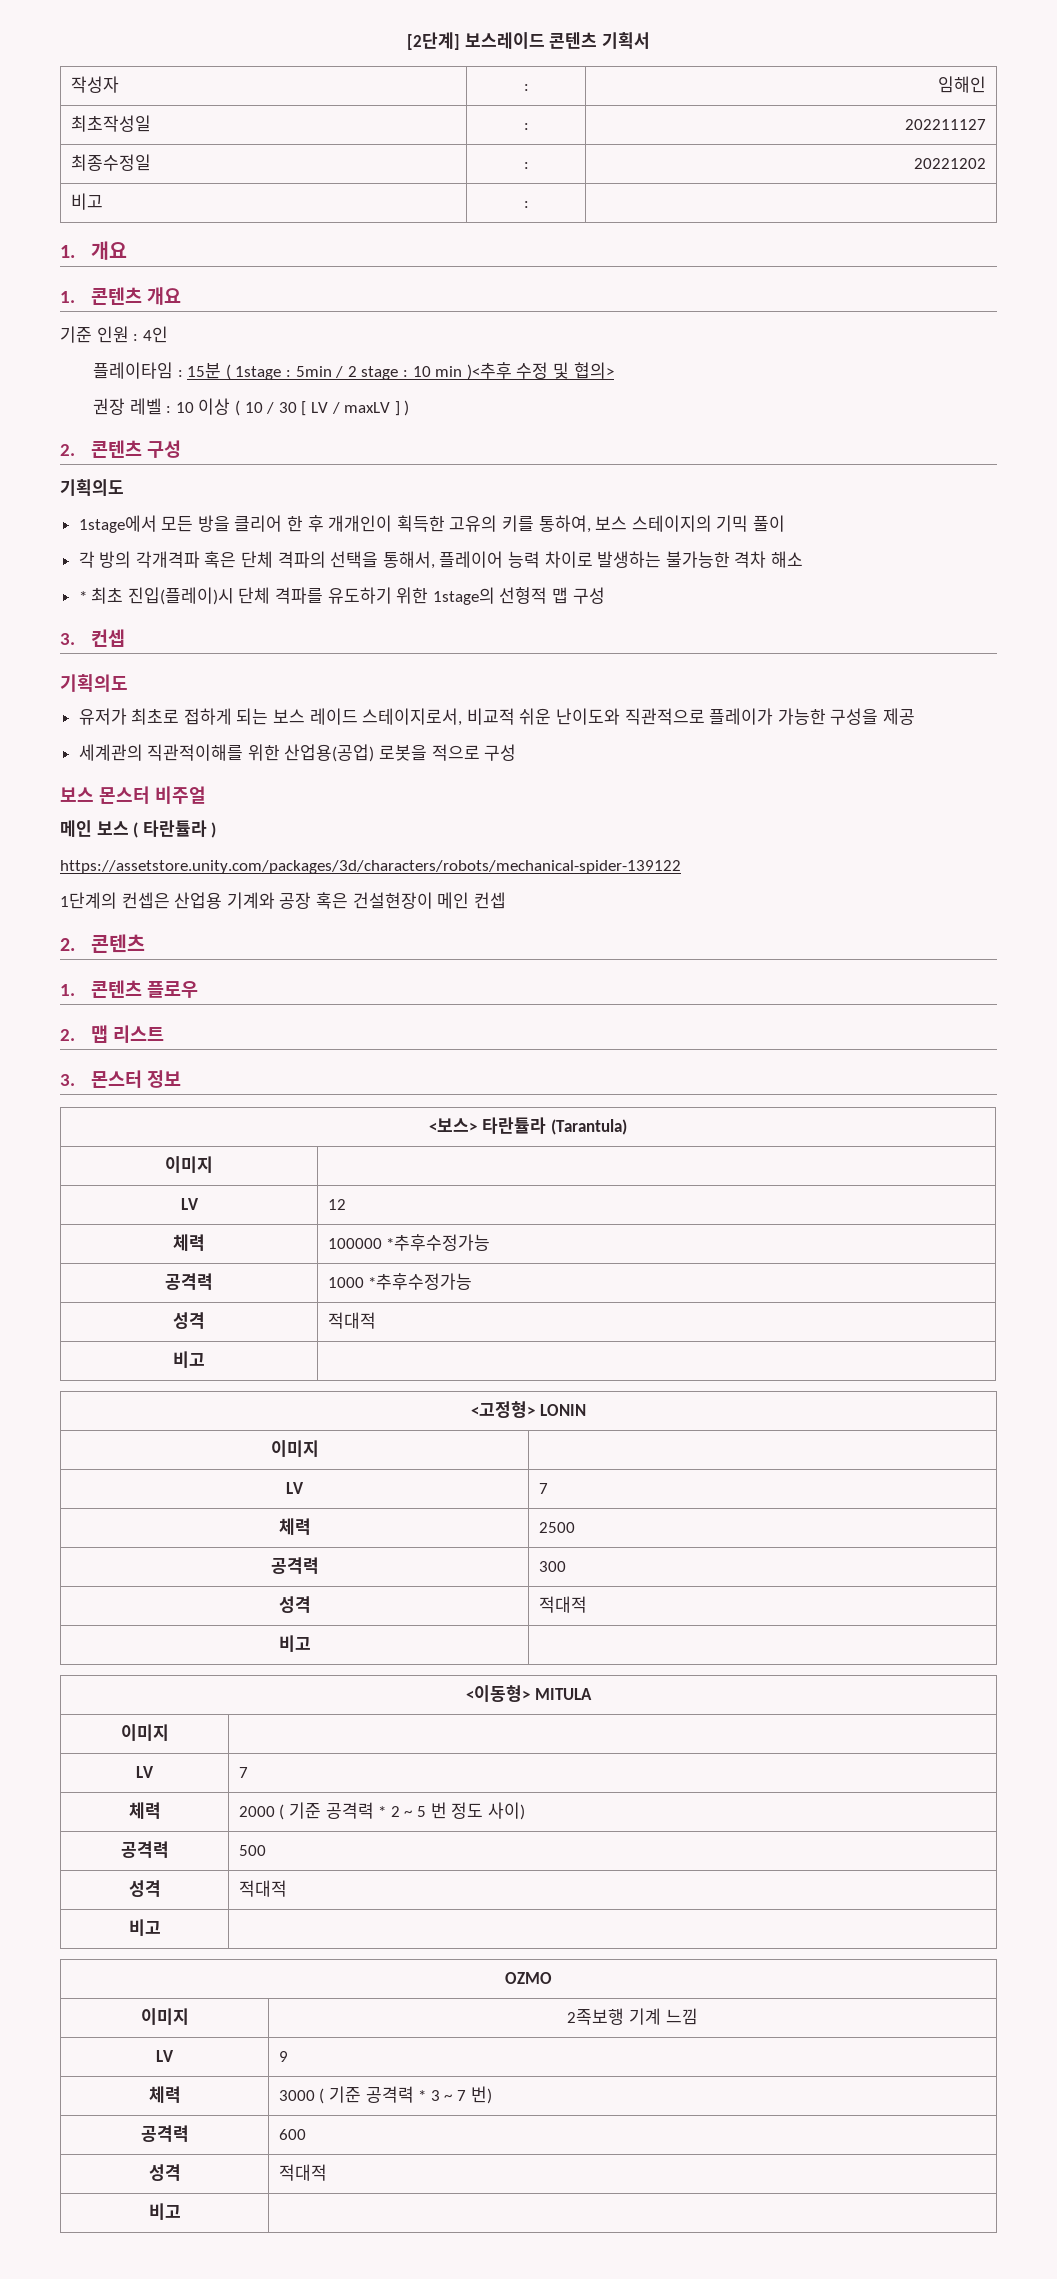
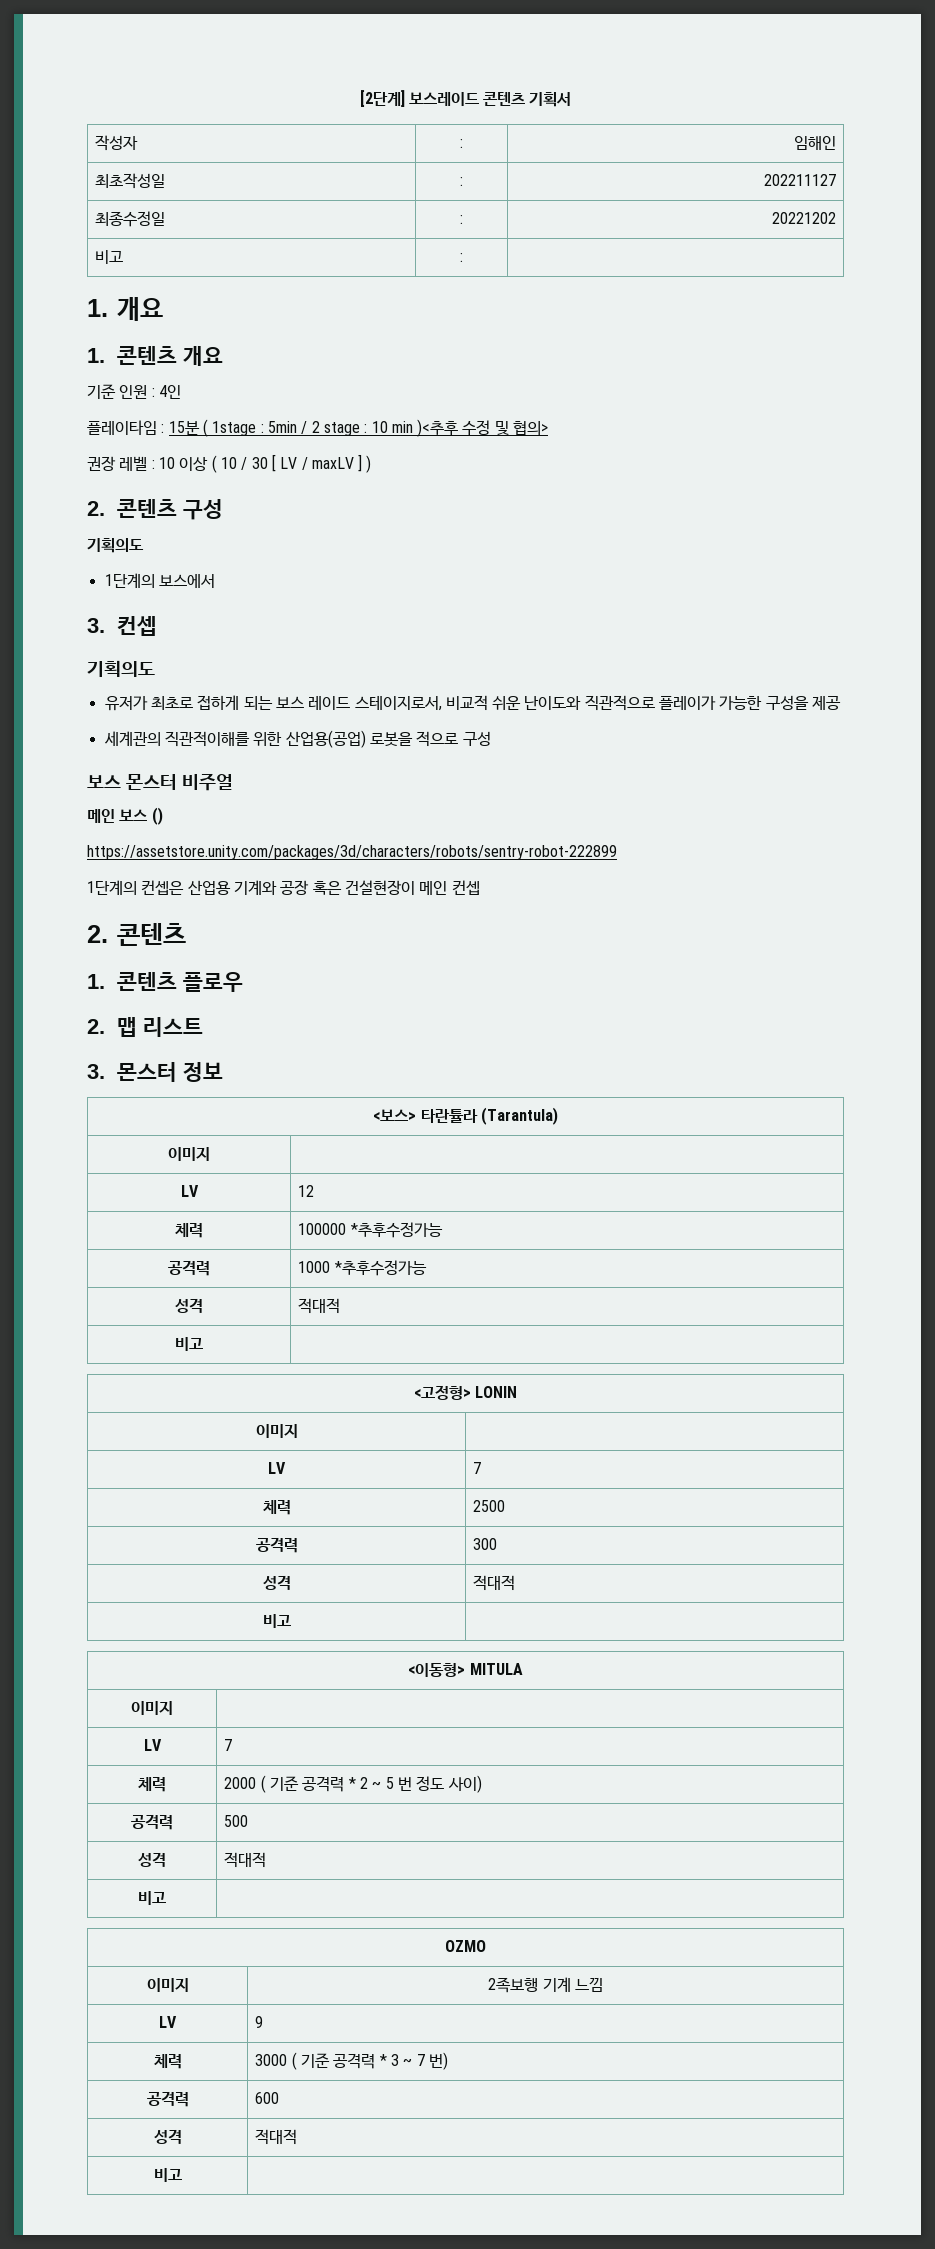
- 1stage에서 모든 방을 클리어 한 후 개개인이 획득한 고유의 키를 통하여, 보스 스테이지의 기믹 풀이
- 각 방의 각개격파 혹은 단체 격파의 선택을 통해서, 플레이어 능력 차이로 발생하는 불가능한 격차 해소
- * 최초 진입(플레이)시 단체 격파를 유도하기 위한 1stage의 선형적 맵 구성
+ 1단계의 보스에서
- 메인 보스 ( 타란튤라 )
- https://assetstore.unity.com/packages/3d/characters/robots/mechanical-spider-139122
+ 메인 보스 ()
+ https://assetstore.unity.com/packages/3d/characters/robots/sentry-robot-222899

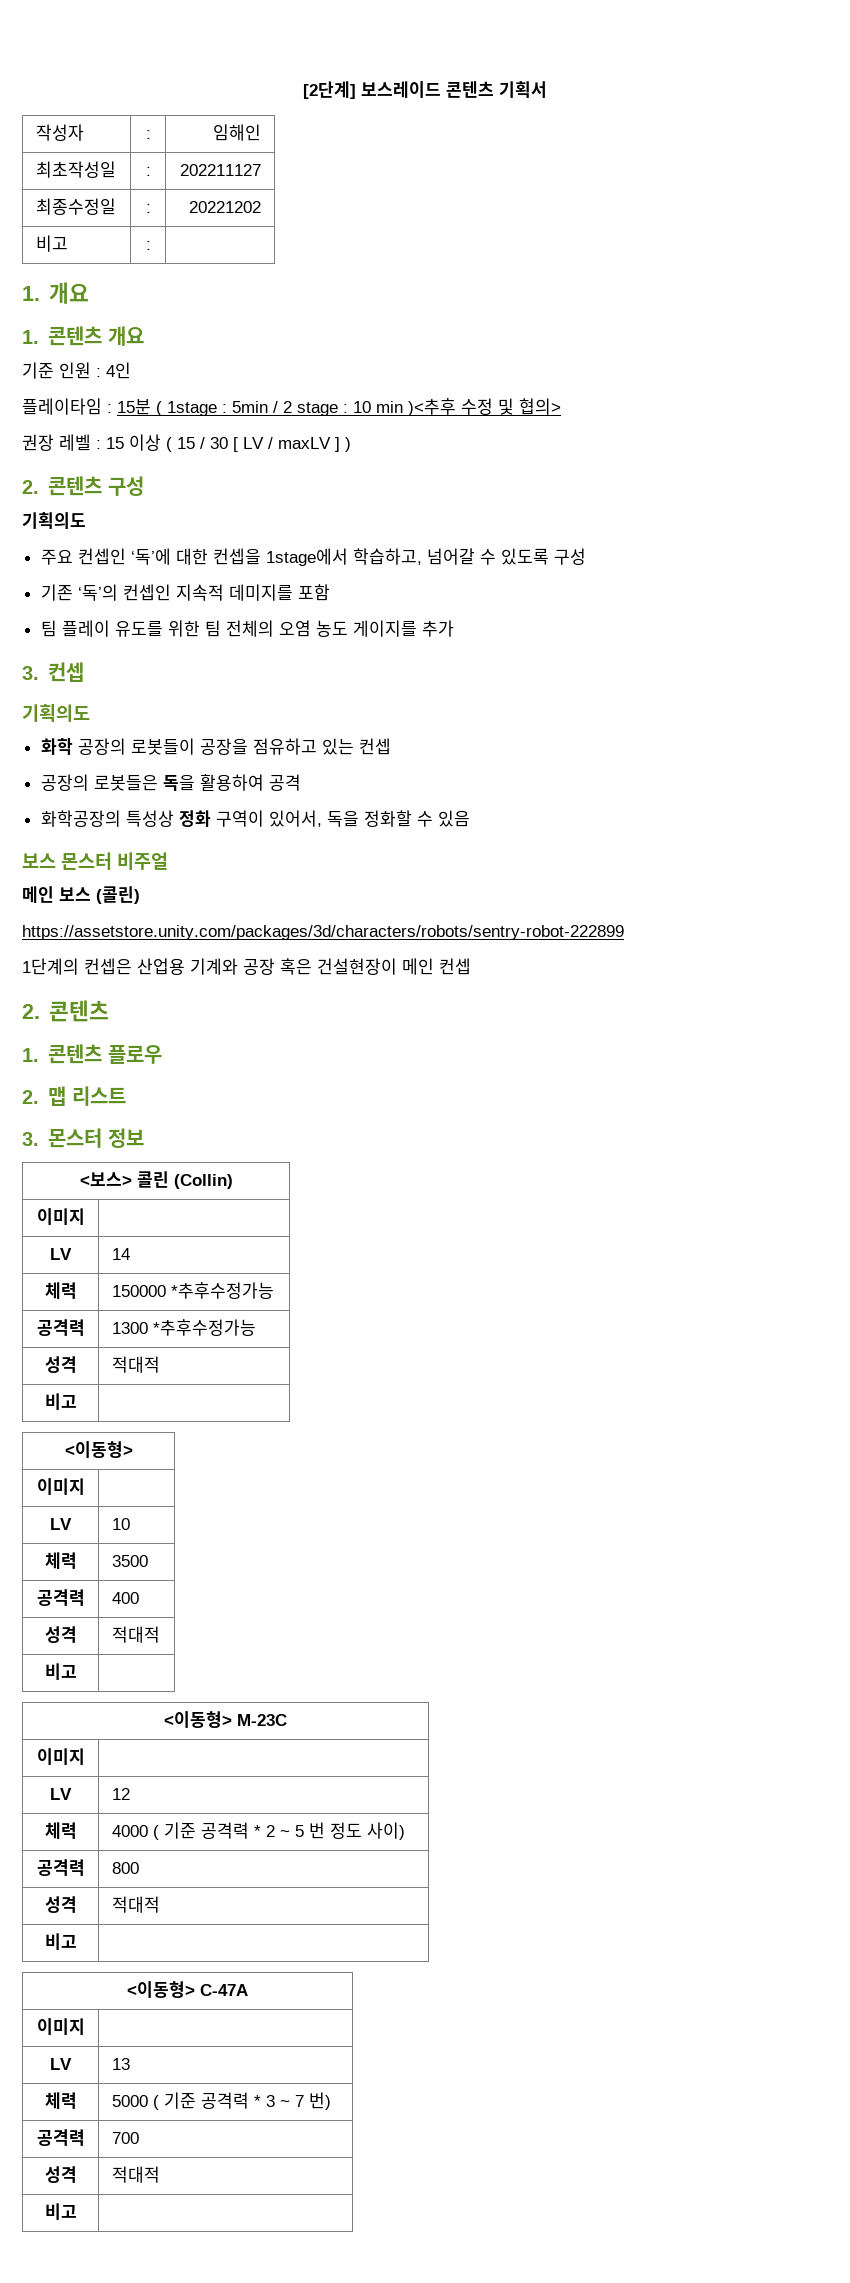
- 권장 레벨 : 10 이상 ( 10 / 30 [ LV / maxLV ] )
+ 권장 레벨 : 15 이상 ( 15 / 30 [ LV / maxLV ] )
- 1단계의 보스에서
+ 주요 컨셉인 ‘독’에 대한 컨셉을 1stage에서 학습하고, 넘어갈 수 있도록 구성
+ 기존 ‘독’의 컨셉인 지속적 데미지를 포함
+ 팀 플레이 유도를 위한 팀 전체의 오염 농도 게이지를 추가
  3. 컨셉
  기획의도
- 유저가 최초로 접하게 되는 보스 레이드 스테이지로서, 비교적 쉬운 난이도와 직관적으로 플레이가 가능한 구성을 제공
- 세계관의 직관적이해를 위한 산업용(공업) 로봇을 적으로 구성
+ 화학 공장의 로봇들이 공장을 점유하고 있는 컨셉
+ 공장의 로봇들은 독을 활용하여 공격
+ 화학공장의 특성상 정화 구역이 있어서, 독을 정화할 수 있음
- 메인 보스 ()
+ 메인 보스 (콜린)
- <보스> 타란튤라 (Tarantula)
+ <보스> 콜린 (Collin)
+ 이미지 |
+ LV | 14
+ 체력 | 150000 *추후수정가능
+ 공격력 | 1300 *추후수정가능
+ 성격 | 적대적
+ 비고 |
+ <이동형>
+ 이미지 |
+ LV | 10
+ 체력 | 3500
+ 공격력 | 400
+ 성격 | 적대적
+ 비고 |
+ <이동형> M-23C
  이미지 |
  LV | 12
- 체력 | 100000 *추후수정가능
- 공격력 | 1000 *추후수정가능
- 성격 | 적대적
- 비고 |
- <고정형> LONIN
- 이미지 |
- LV | 7
- 체력 | 2500
- 공격력 | 300
- 성격 | 적대적
- 비고 |
- <이동형> MITULA
- 이미지 |
- LV | 7
- 체력 | 2000 ( 기준 공격력 * 2 ~ 5 번 정도 사이)
+ 체력 | 4000 ( 기준 공격력 * 2 ~ 5 번 정도 사이)
- 공격력 | 500
+ 공격력 | 800
  성격 | 적대적
  비고 |
- OZMO
- 이미지 | 2족보행 기계 느낌
- LV | 9
- 체력 | 3000 ( 기준 공격력 * 3 ~ 7 번)
+ <이동형> C-47A
+ 이미지 |
+ LV | 13
+ 체력 | 5000 ( 기준 공격력 * 3 ~ 7 번)
- 공격력 | 600
+ 공격력 | 700

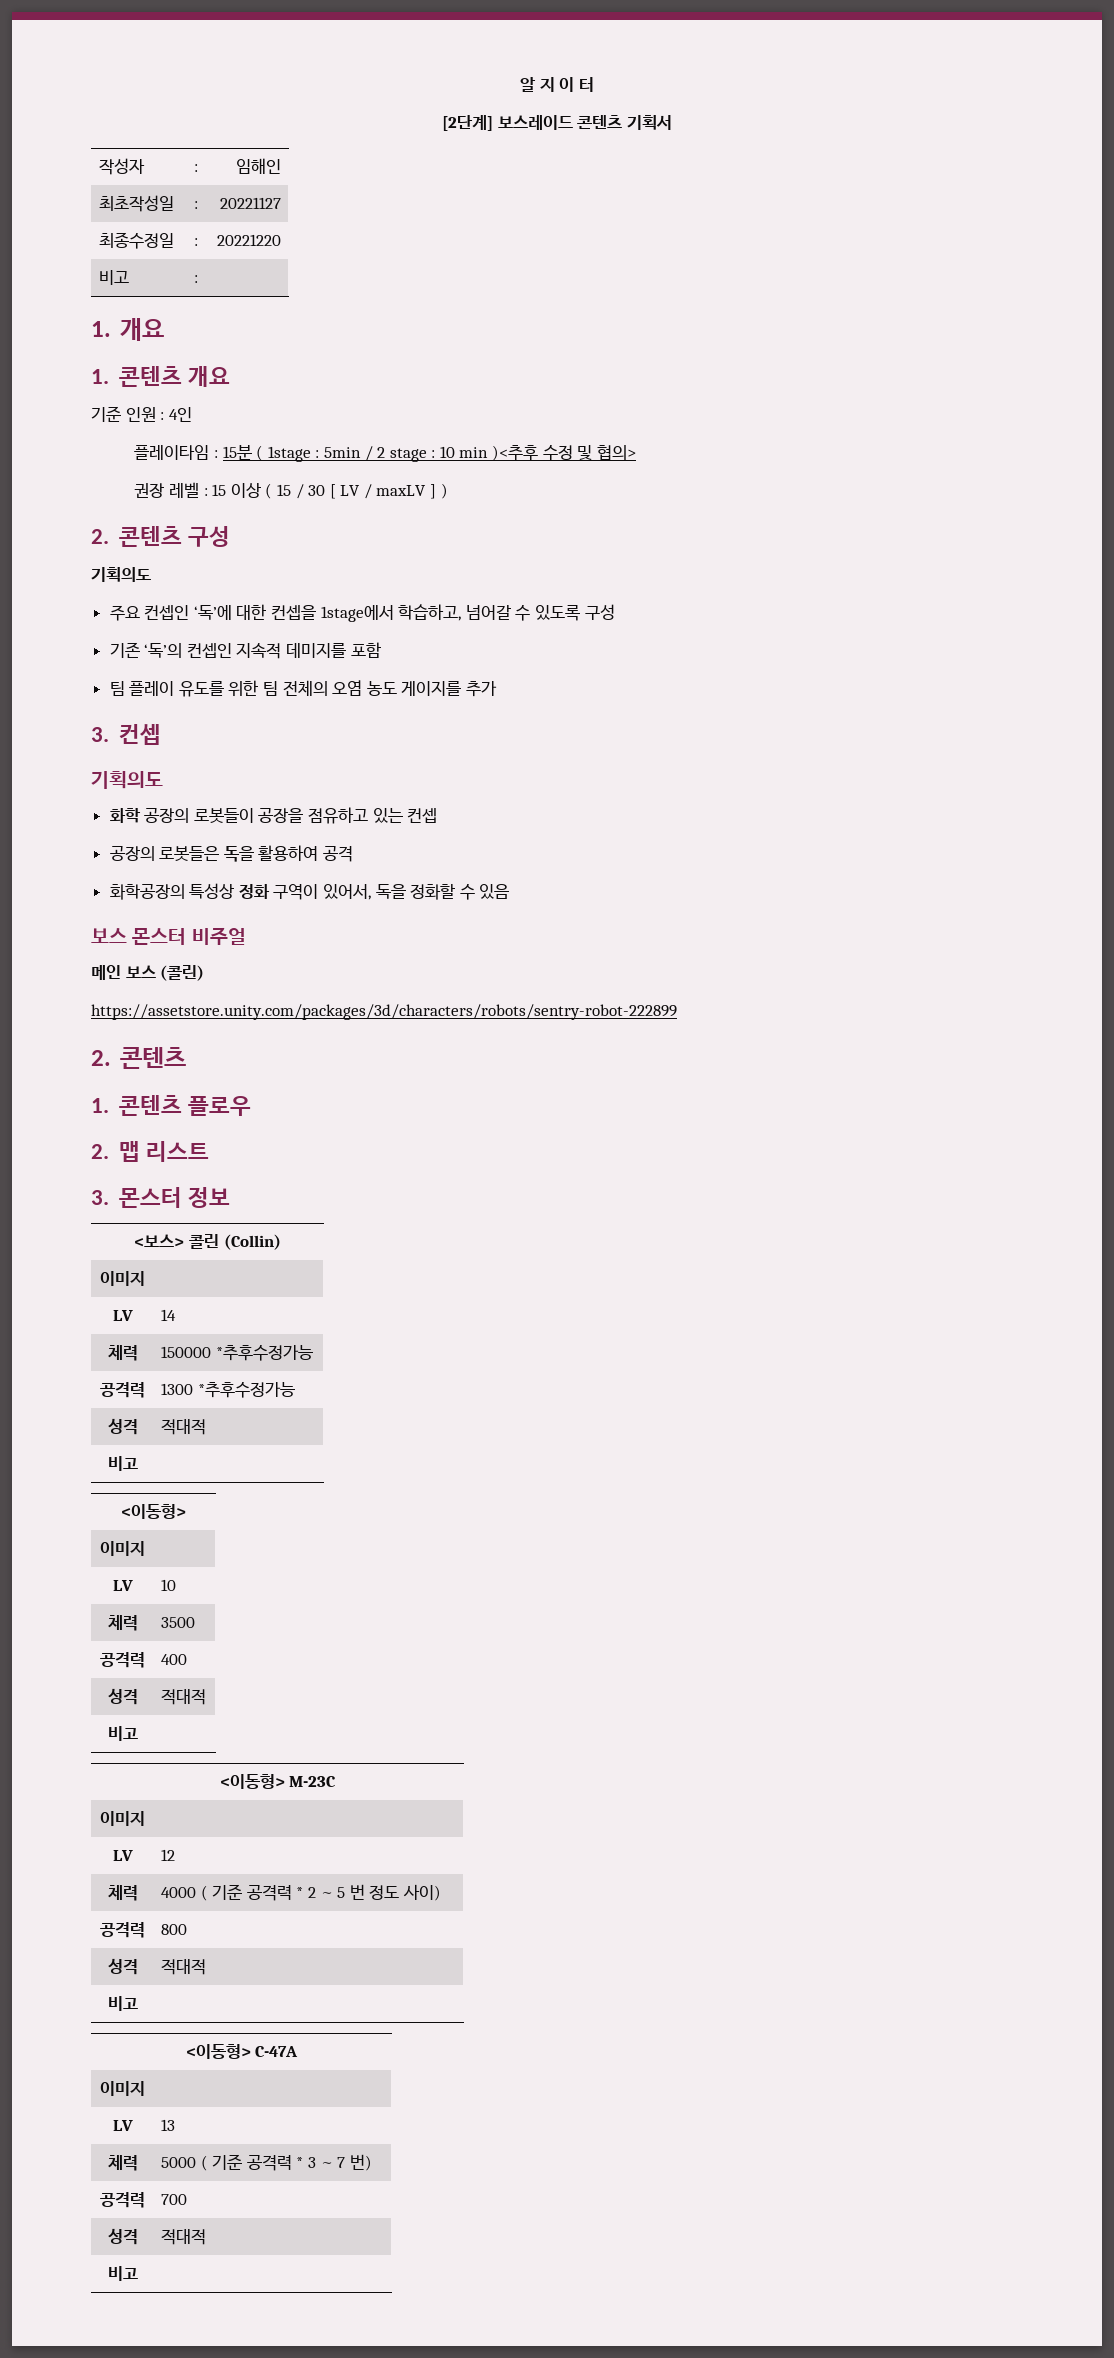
+ 알 지 이 터
- 최초작성일 | : | 202211127
+ 최초작성일 | : | 20221127
- 최종수정일 | : | 20221202
+ 최종수정일 | : | 20221220
- 1단계의 컨셉은 산업용 기계와 공장 혹은 건설현장이 메인 컨셉

